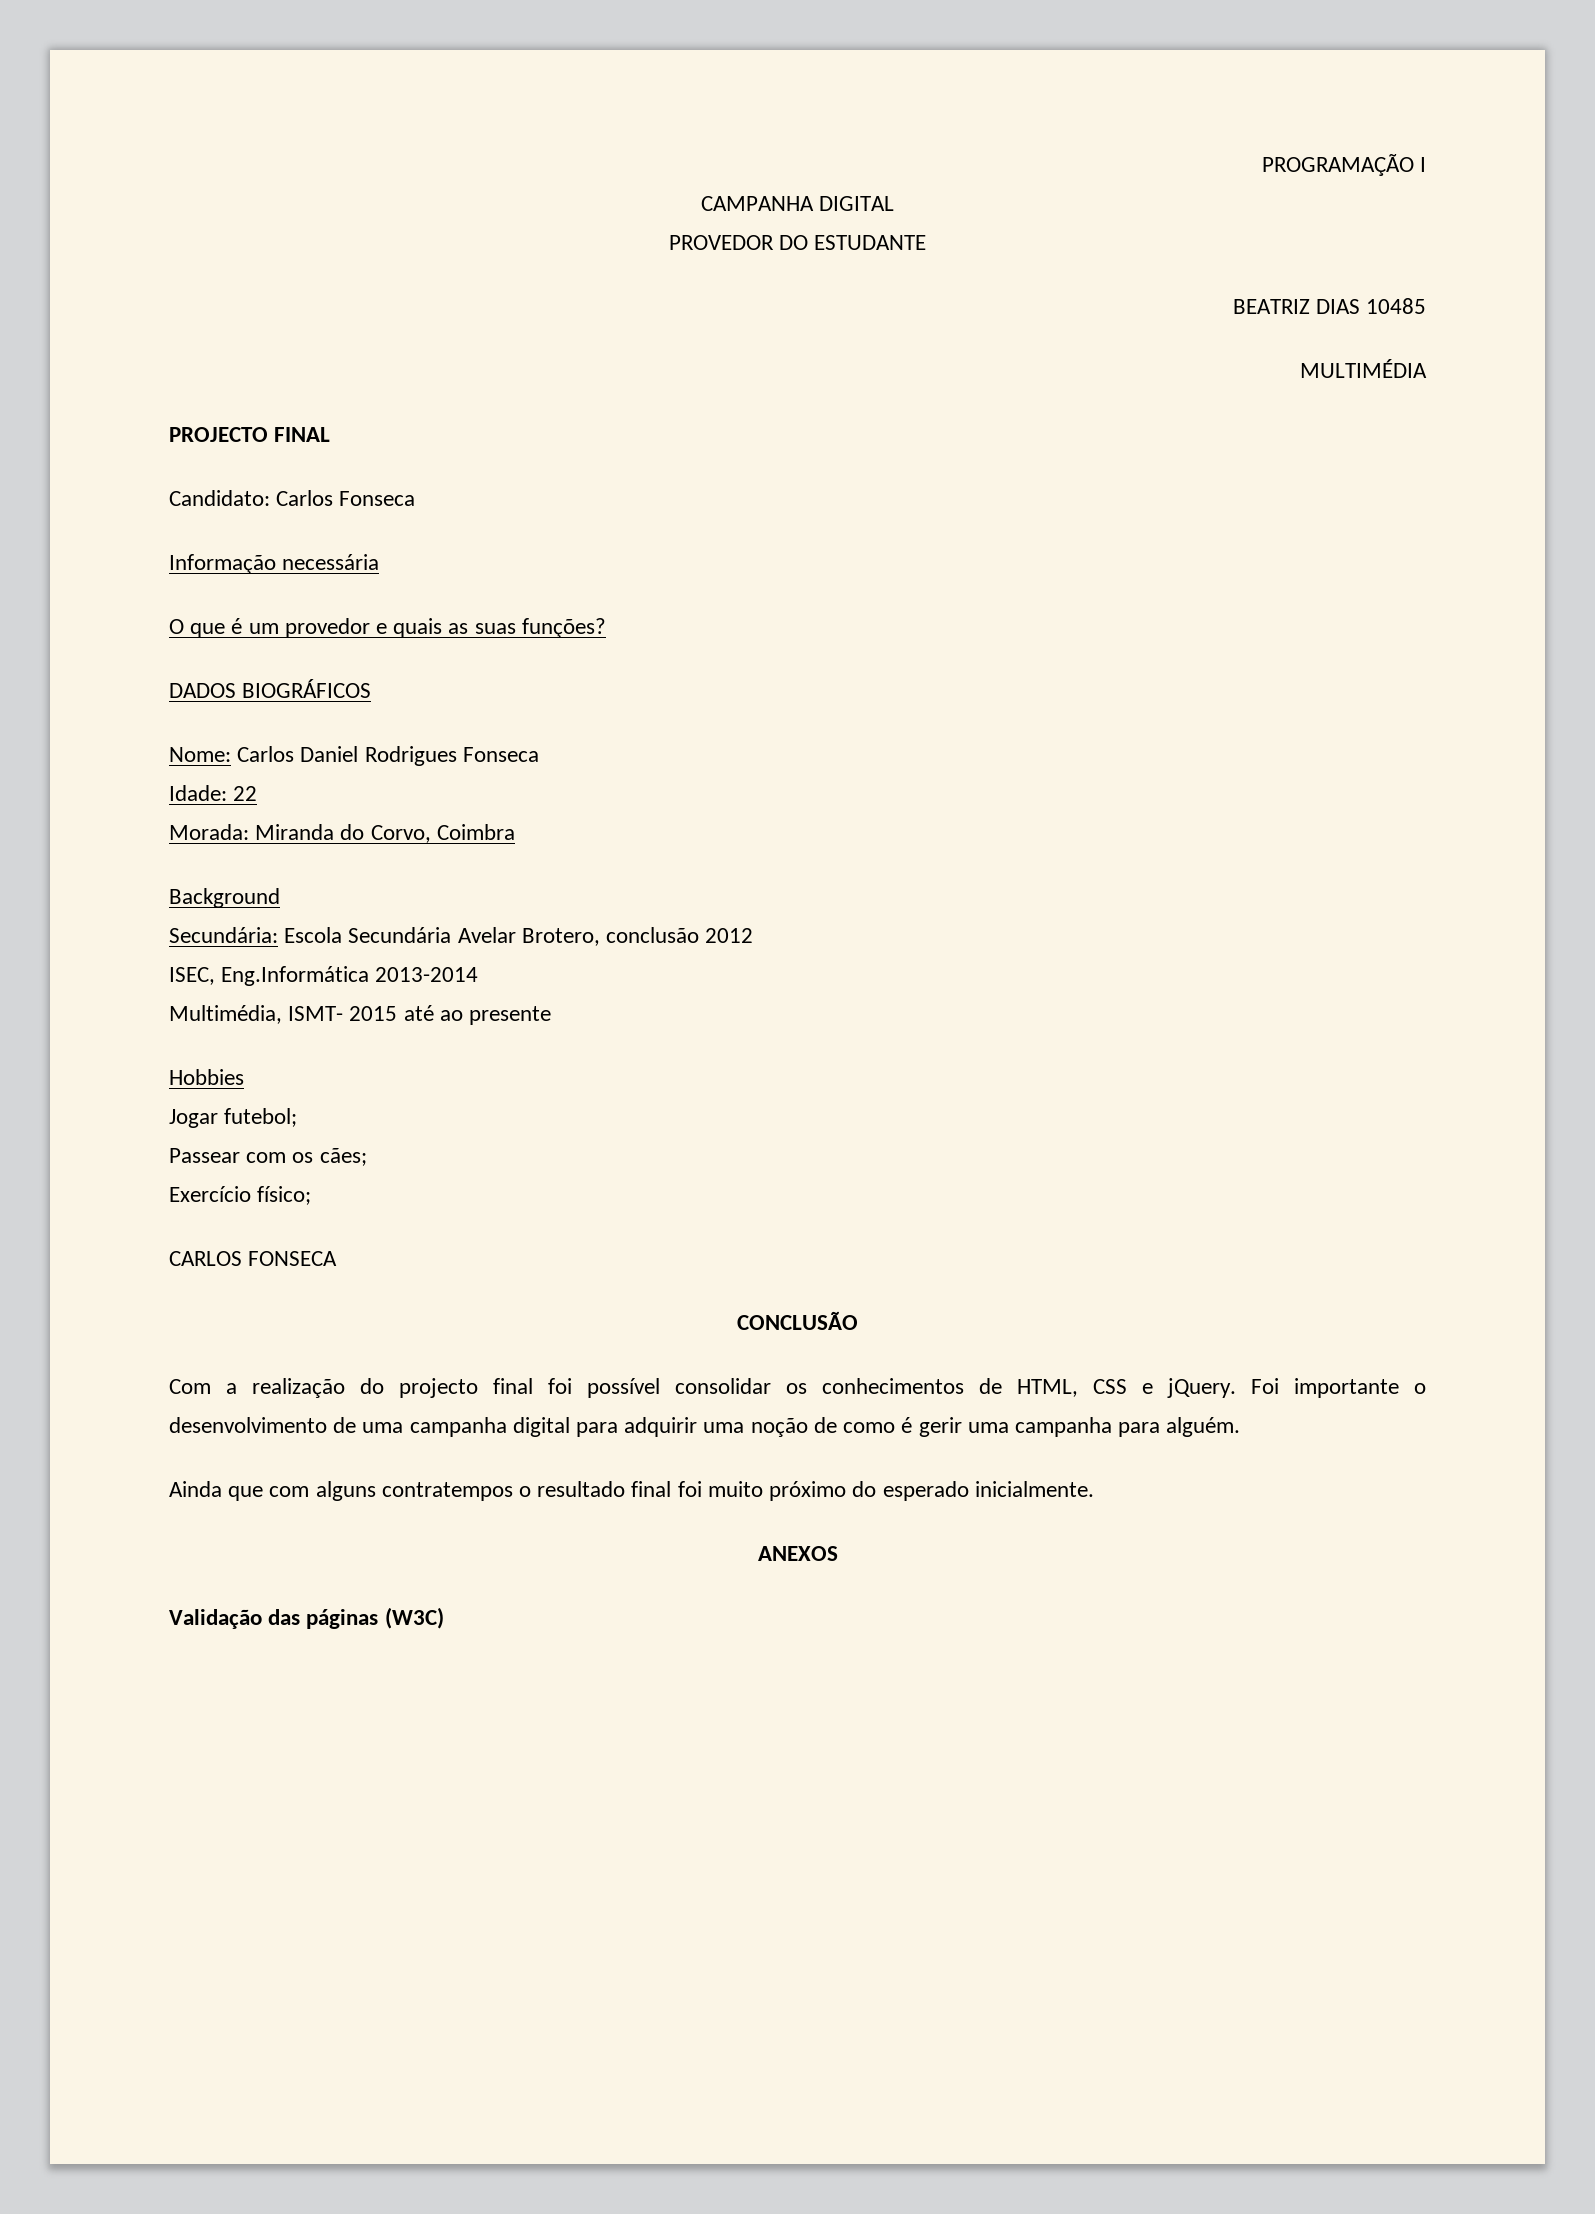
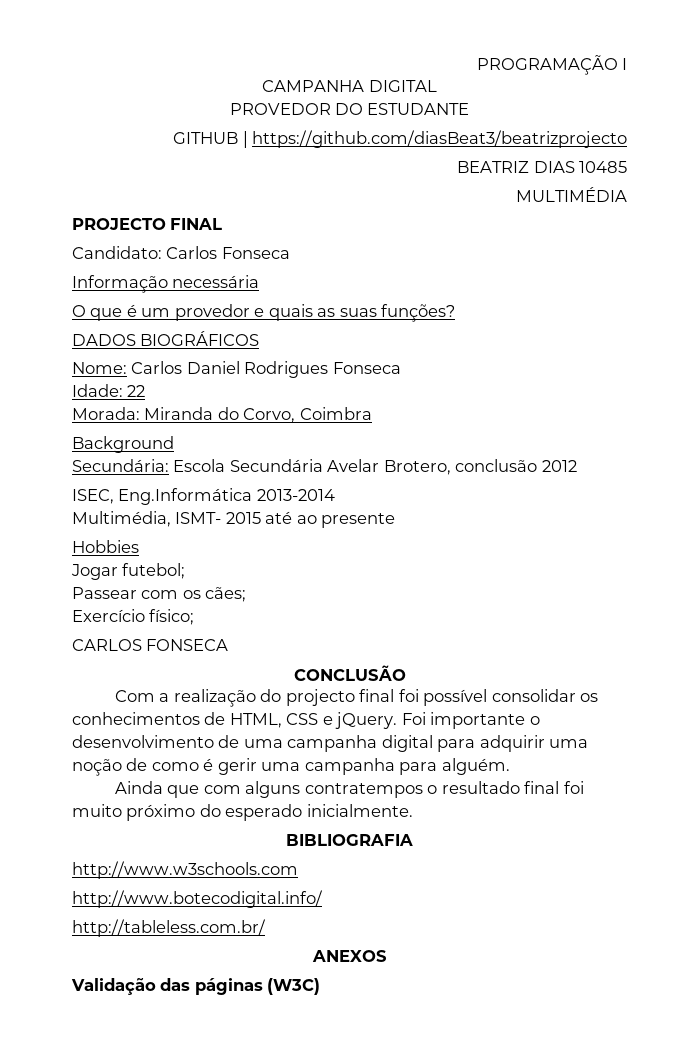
+ GITHUB | https://github.com/diasBeat3/beatrizprojecto
+ BIBLIOGRAFIA
+ http://www.w3schools.com
+ http://www.botecodigital.info/
+ http://tableless.com.br/

